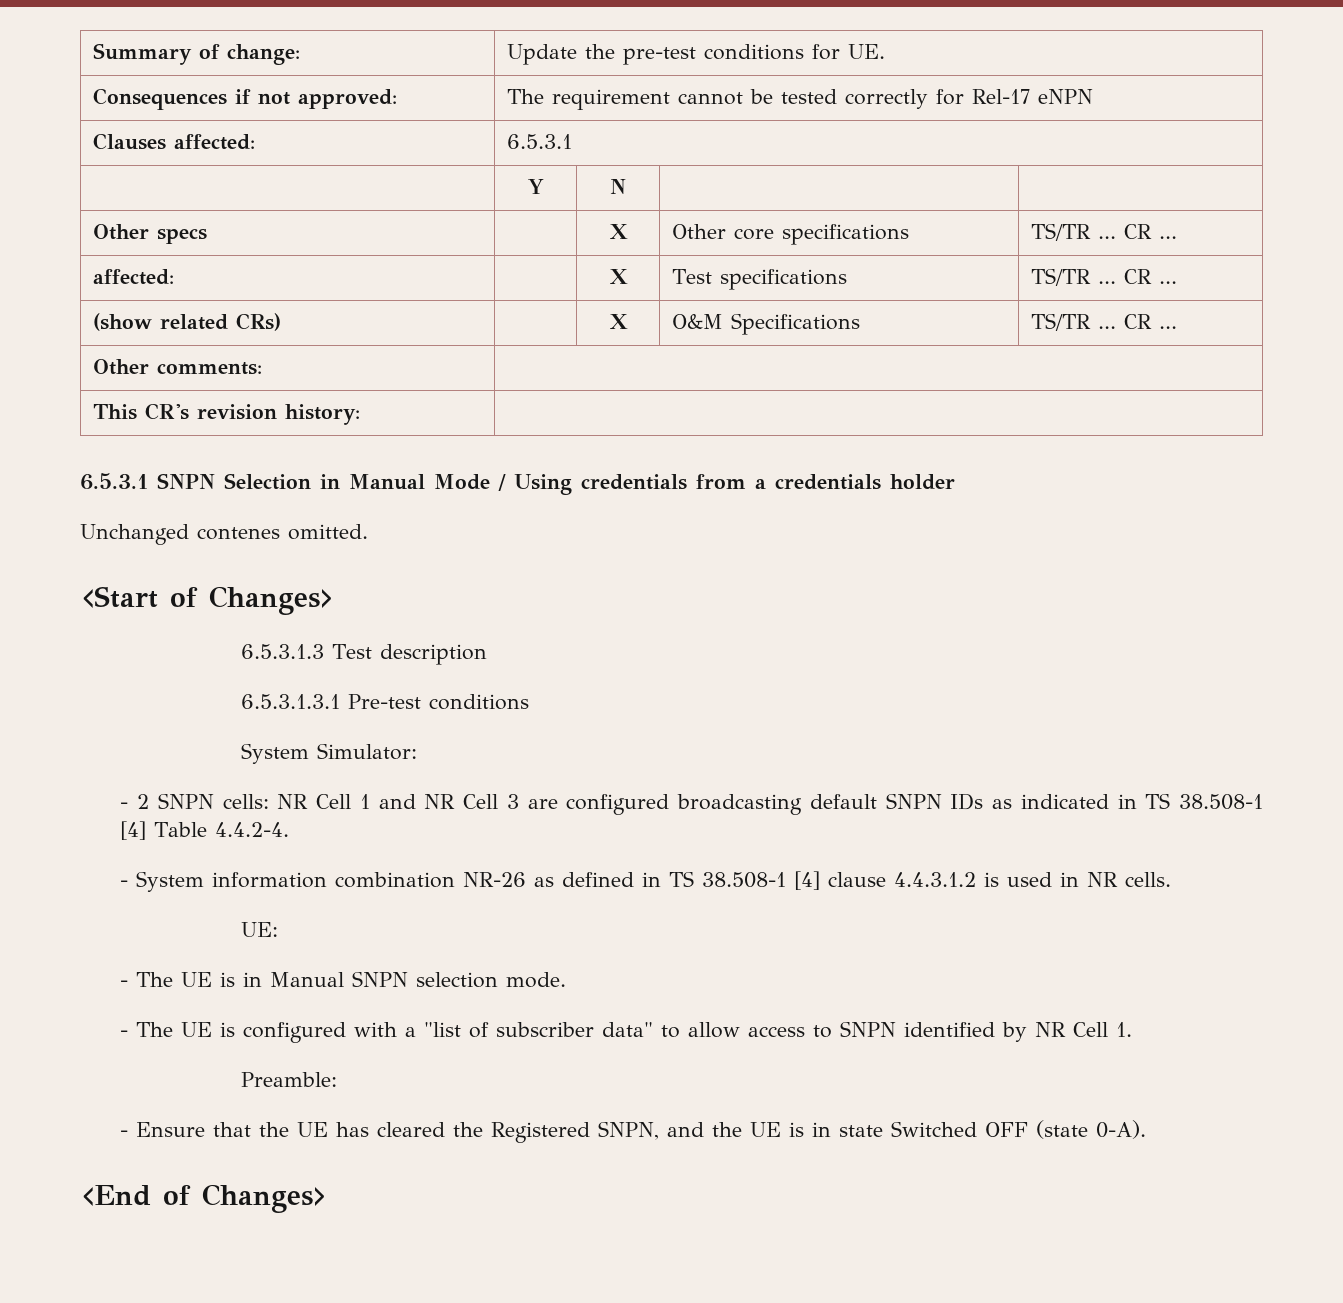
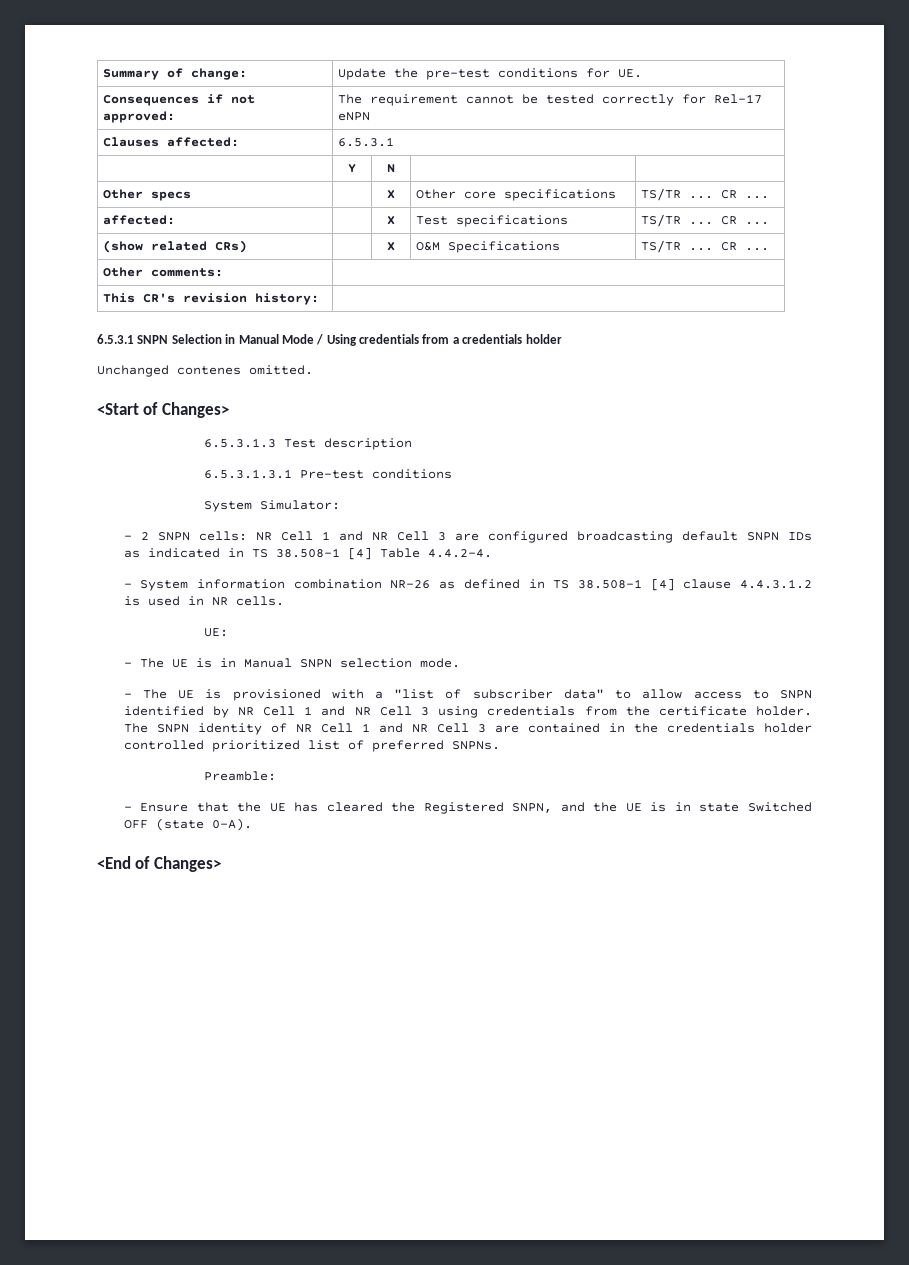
- - The UE is configured with a "list of subscriber data" to allow access to SNPN identified by NR Cell 1.
+ - The UE is provisioned with a "list of subscriber data" to allow access to SNPN identified by NR Cell 1 and NR Cell 3 using credentials from the certificate holder. The SNPN identity of NR Cell 1 and NR Cell 3 are contained in the credentials holder controlled prioritized list of preferred SNPNs.

